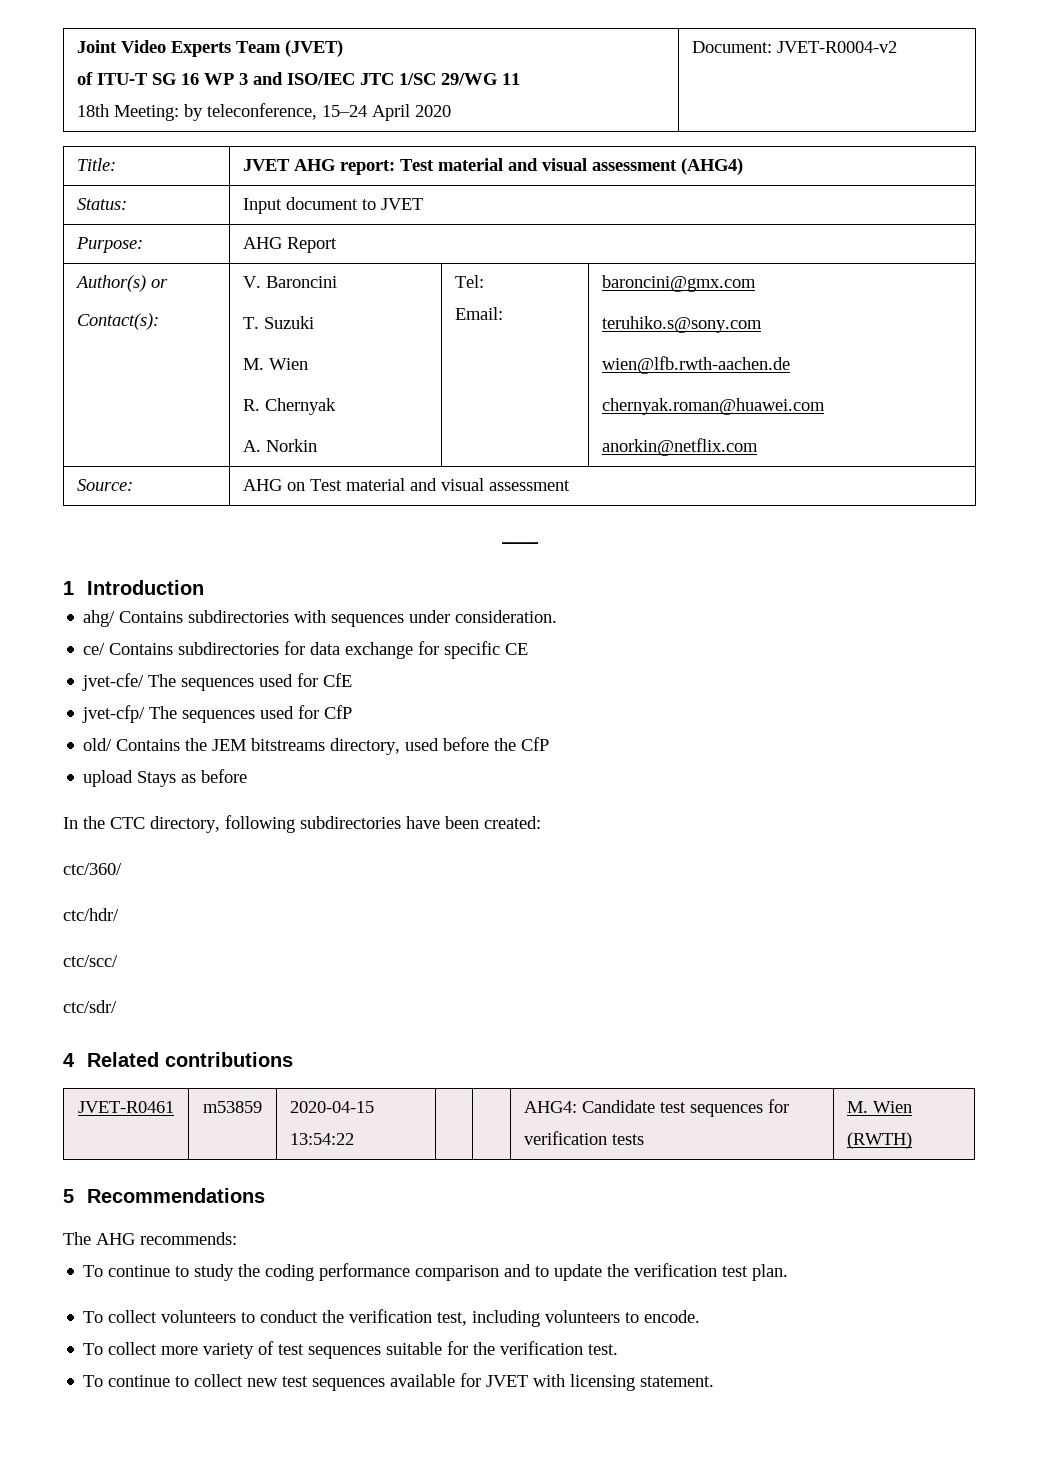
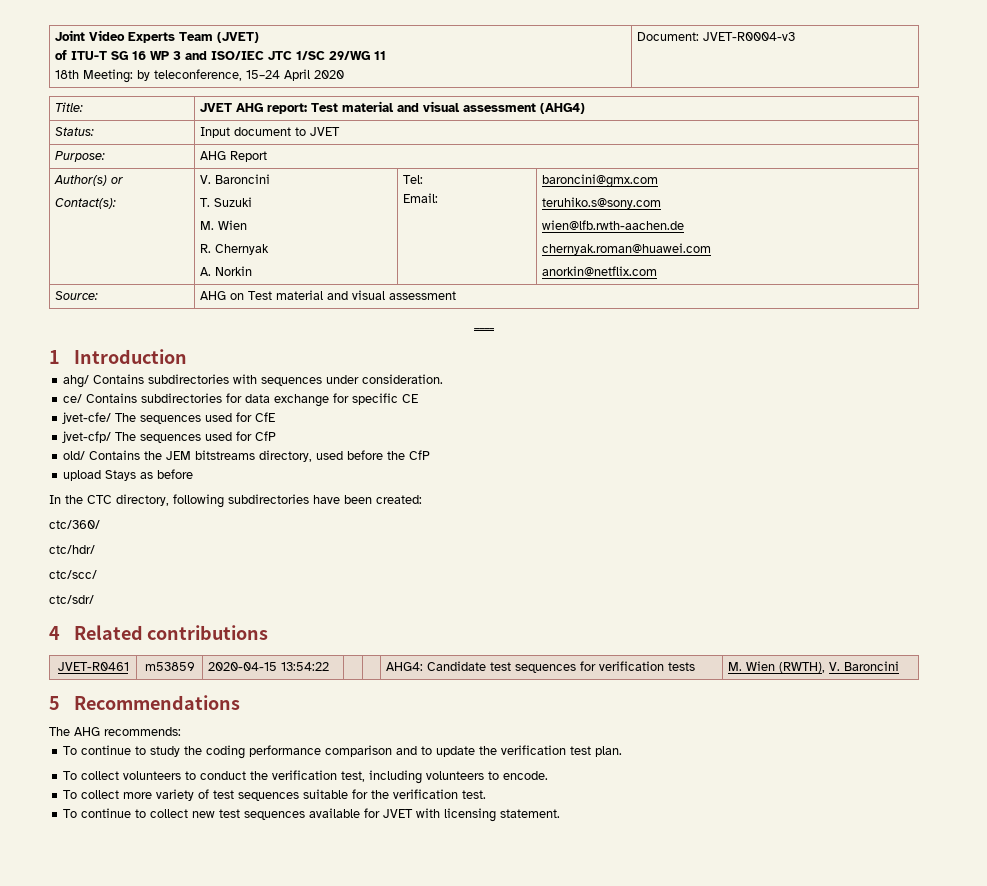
  Joint Video Experts Team (JVET)
  of ITU-T SG 16 WP 3 and ISO/IEC JTC 1/SC 29/WG 11
- 18th Meeting: by teleconference, 15–24 April 2020 | Document: JVET-R0004-v2
+ 18th Meeting: by teleconference, 15–24 April 2020 | Document: JVET-R0004-v3
- JVET-R0461 | m53859 | 2020-04-15 13:54:22 | | | AHG4: Candidate test sequences for verification tests | M. Wien (RWTH)
+ JVET-R0461 | m53859 | 2020-04-15 13:54:22 | | | AHG4: Candidate test sequences for verification tests | M. Wien (RWTH), V. Baroncini

